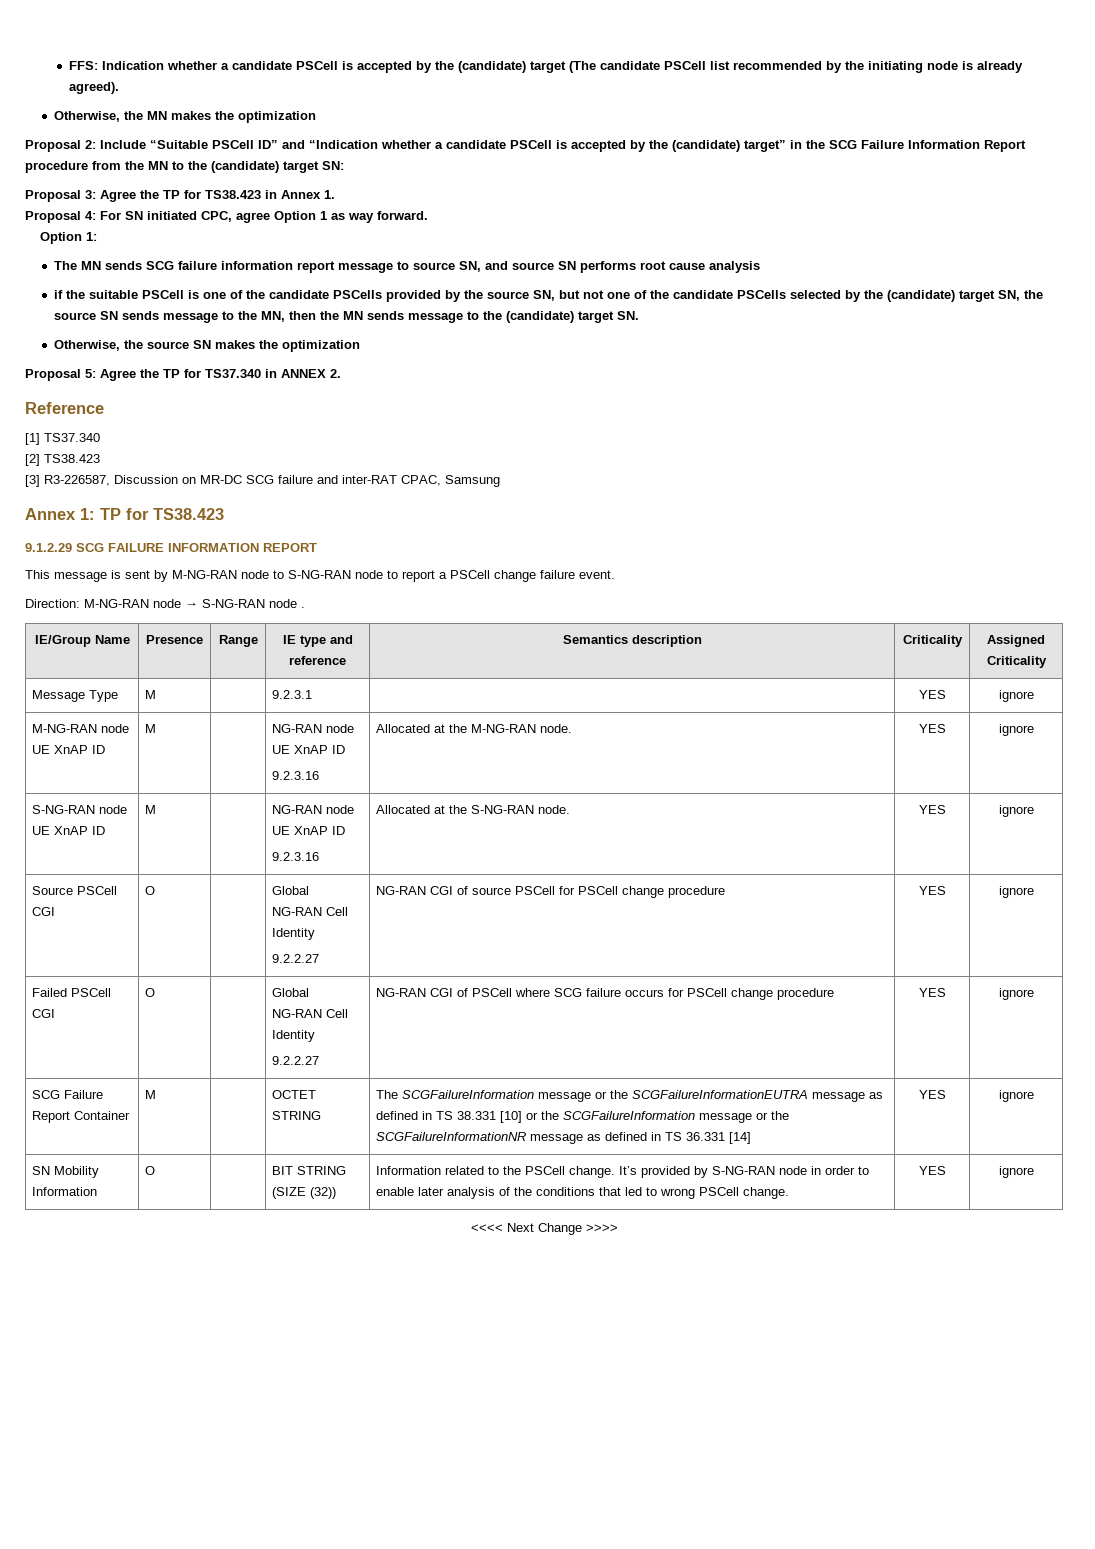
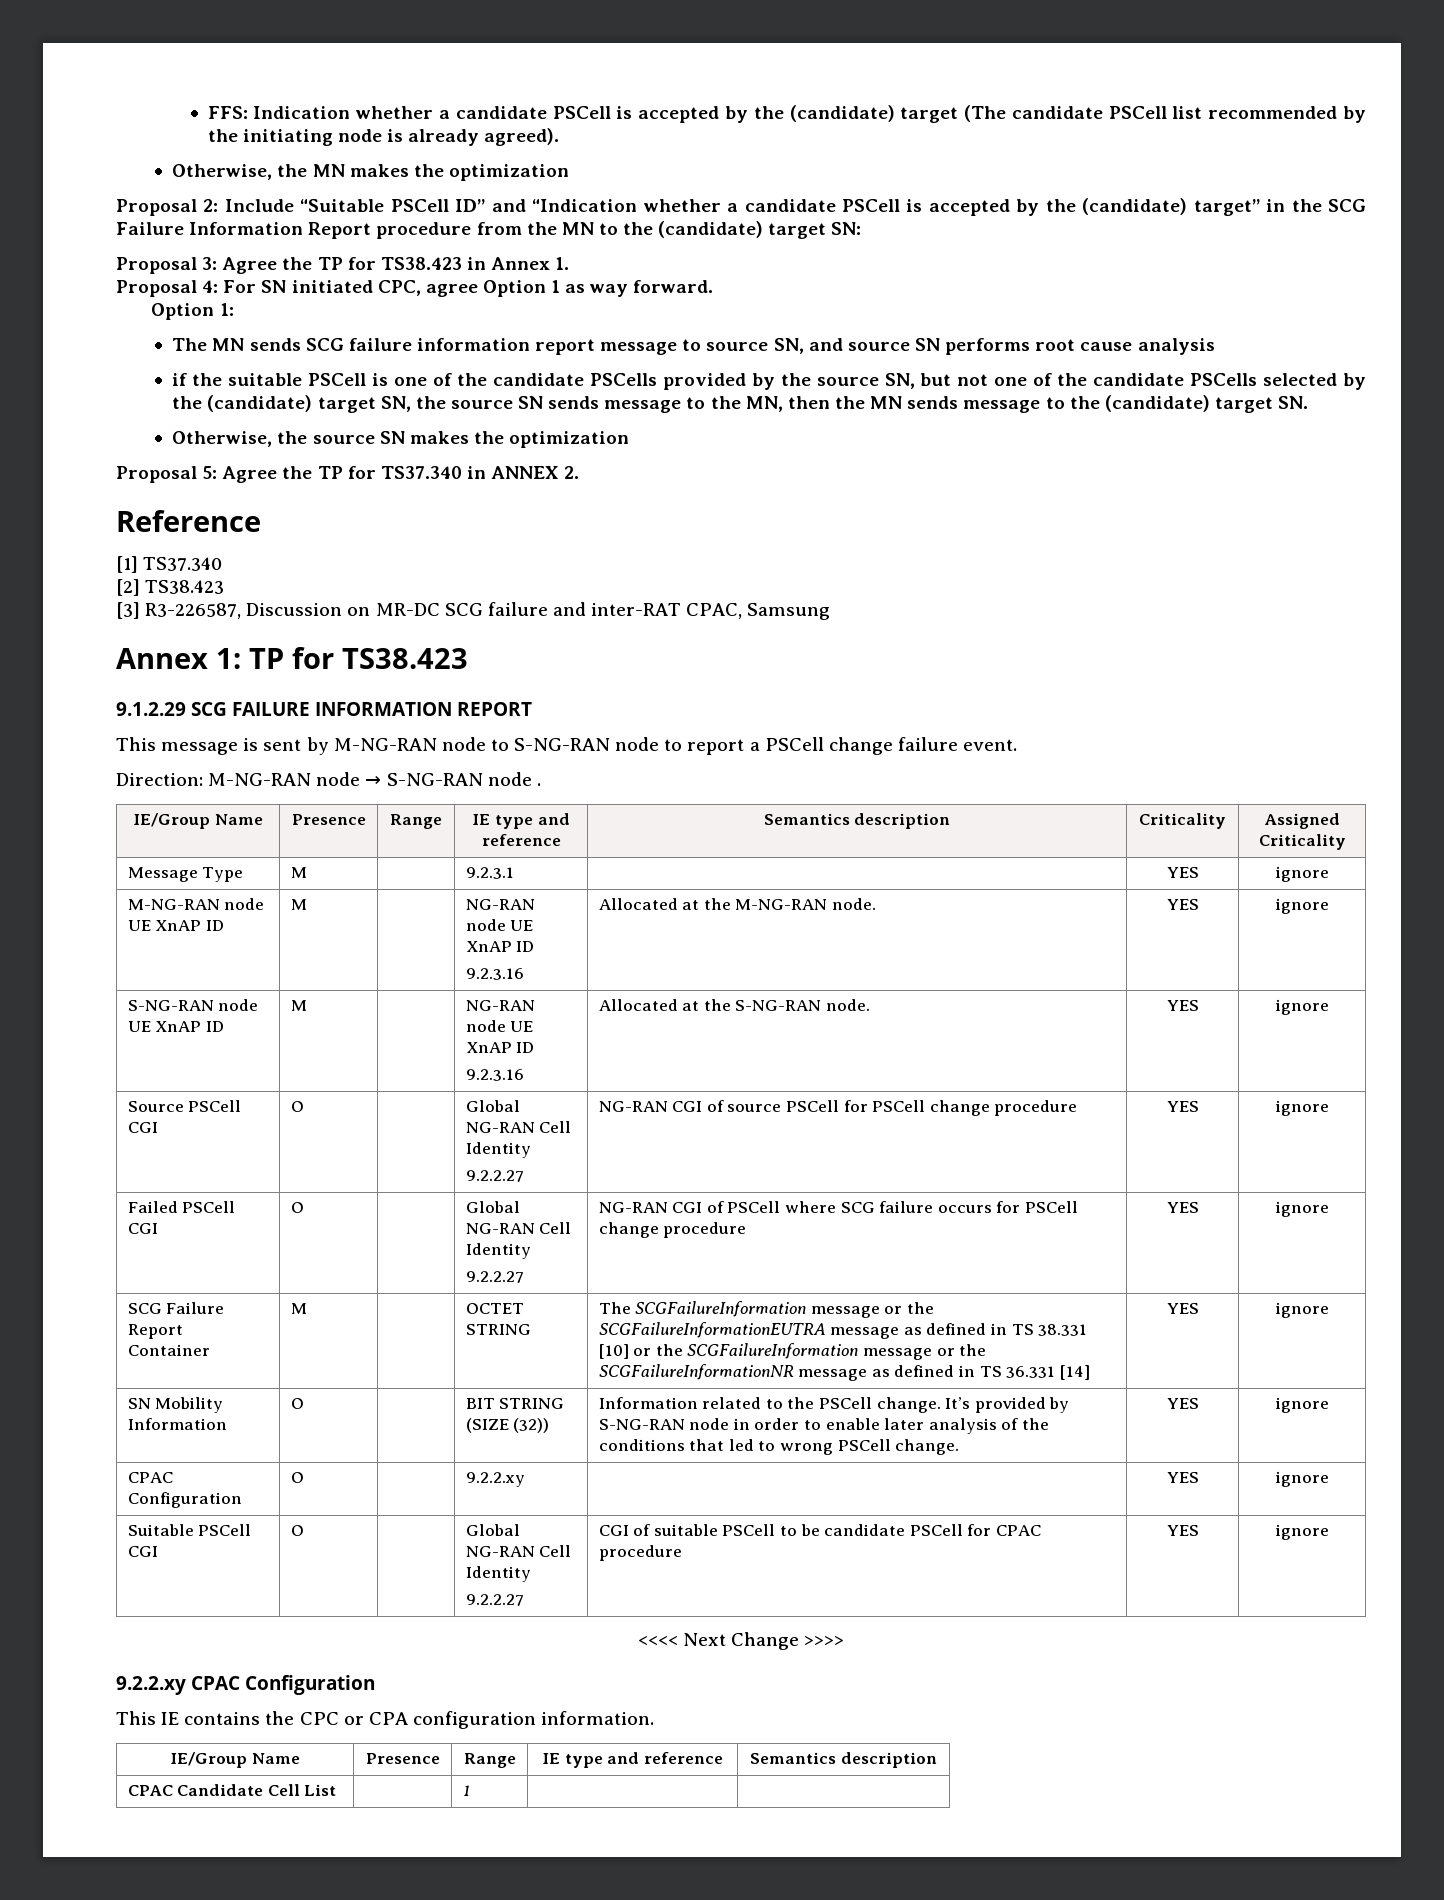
+ CPAC Configuration | O | | 9.2.2.xy | | YES | ignore
+ Suitable PSCell CGI | O | | Global NG-RAN Cell Identity
+ 9.2.2.27 | CGI of suitable PSCell to be candidate PSCell for CPAC procedure | YES | ignore
  <<<< Next Change >>>>
+ 9.2.2.xy CPAC Configuration
+ This IE contains the CPC or CPA configuration information.
+ IE/Group Name | Presence | Range | IE type and reference | Semantics description
+ CPAC Candidate Cell List | | 1 | |

